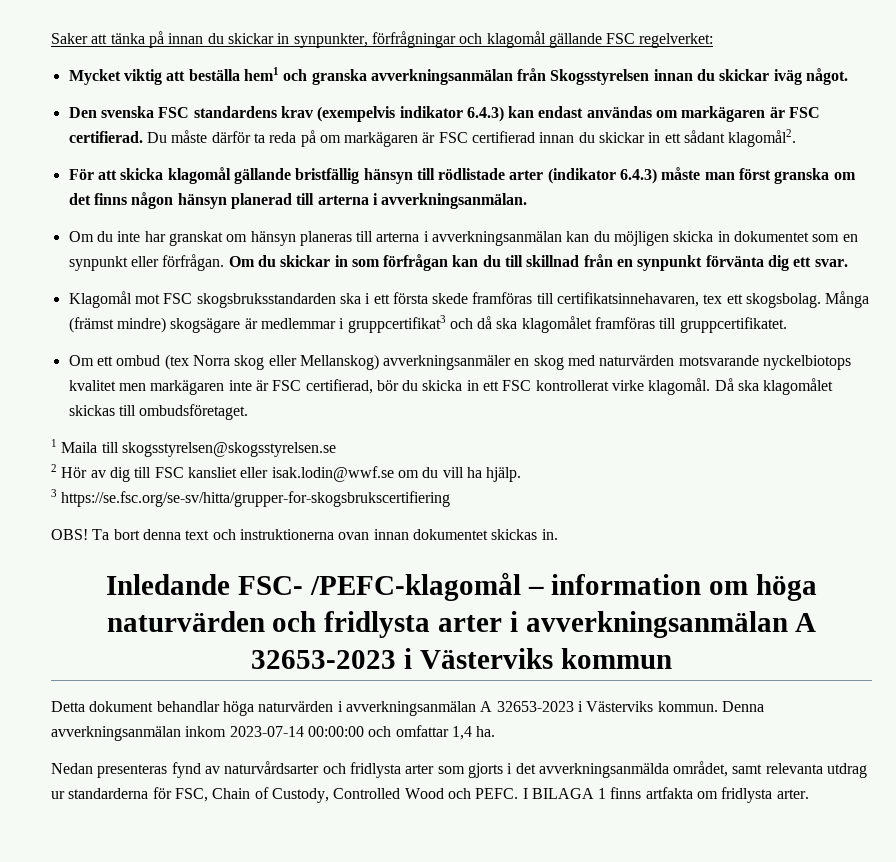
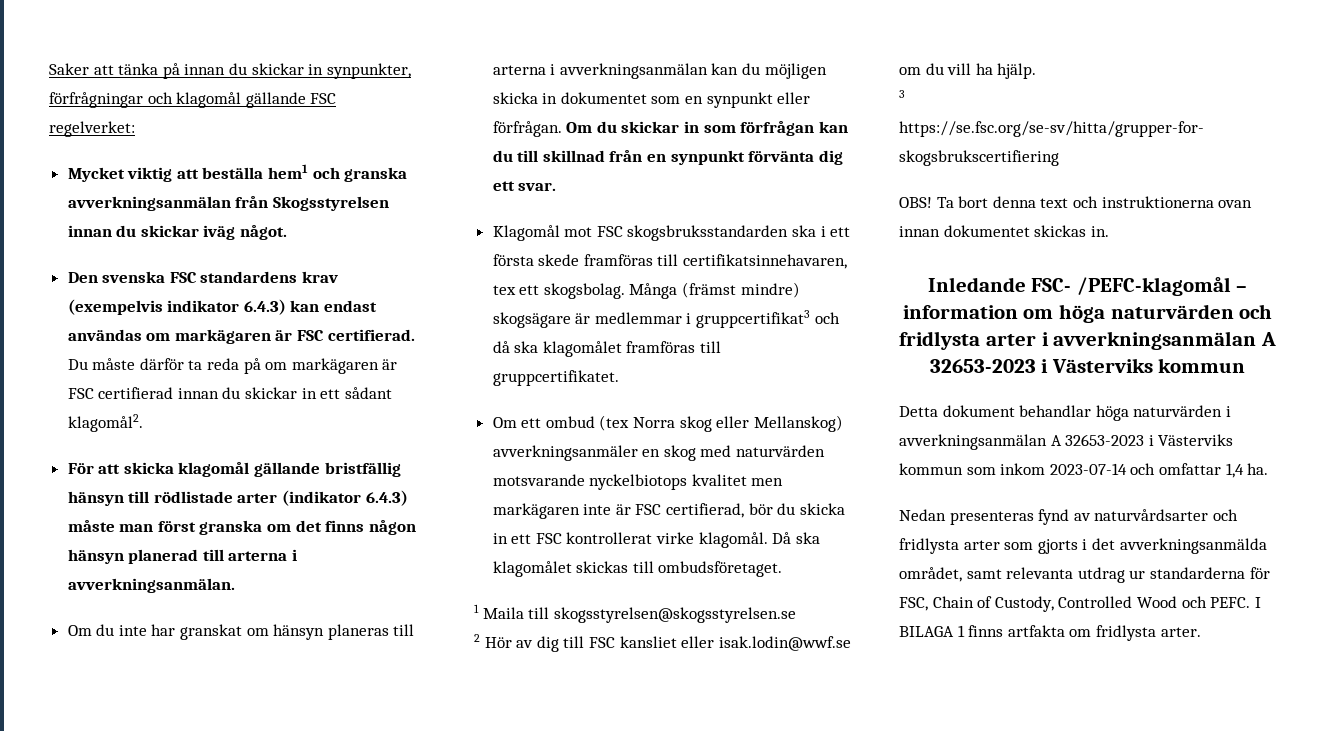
- Detta dokument behandlar höga naturvärden i avverkningsanmälan A 32653-2023 i Västerviks kommun. Denna avverkningsanmälan inkom 2023-07-14 00:00:00 och omfattar 1,4 ha.
+ Detta dokument behandlar höga naturvärden i avverkningsanmälan A 32653-2023 i Västerviks kommun som inkom 2023-07-14 och omfattar 1,4 ha.

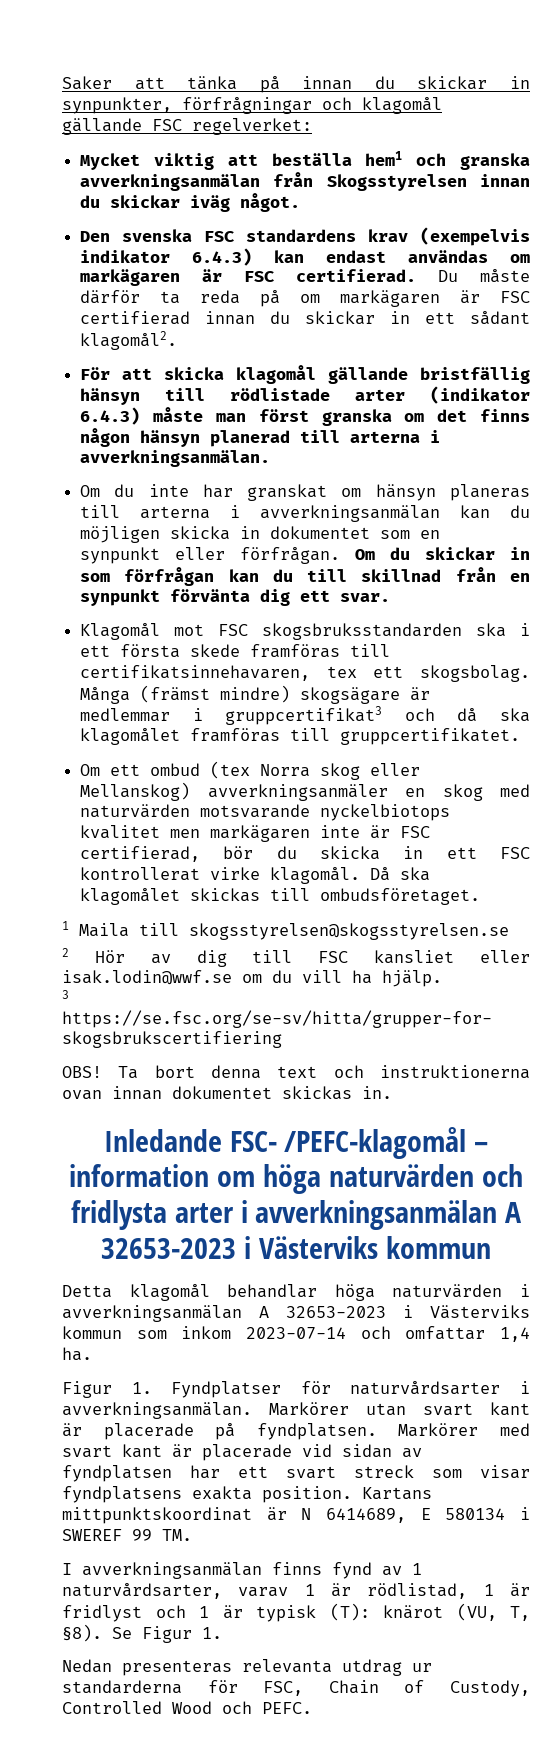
- Detta dokument behandlar höga naturvärden i avverkningsanmälan A 32653-2023 i Västerviks kommun som inkom 2023-07-14 och omfattar 1,4 ha.
+ Detta klagomål behandlar höga naturvärden i avverkningsanmälan A 32653-2023 i Västerviks kommun som inkom 2023-07-14 och omfattar 1,4 ha.
- Nedan presenteras fynd av naturvårdsarter och fridlysta arter som gjorts i det avverkningsanmälda området, samt relevanta utdrag ur standarderna för FSC, Chain of Custody, Controlled Wood och PEFC. I BILAGA 1 finns artfakta om fridlysta arter.
+ Figur 1. Fyndplatser för naturvårdsarter i avverkningsanmälan. Markörer utan svart kant är placerade på fyndplatsen. Markörer med svart kant är placerade vid sidan av fyndplatsen har ett svart streck som visar fyndplatsens exakta position. Kartans mittpunktskoordinat är N 6414689, E 580134 i SWEREF 99 TM.
+ I avverkningsanmälan finns fynd av 1 naturvårdsarter, varav 1 är rödlistad, 1 är fridlyst och 1 är typisk (T): knärot (VU, T, §8). Se Figur 1.
+ Nedan presenteras relevanta utdrag ur standarderna för FSC, Chain of Custody, Controlled Wood och PEFC.

